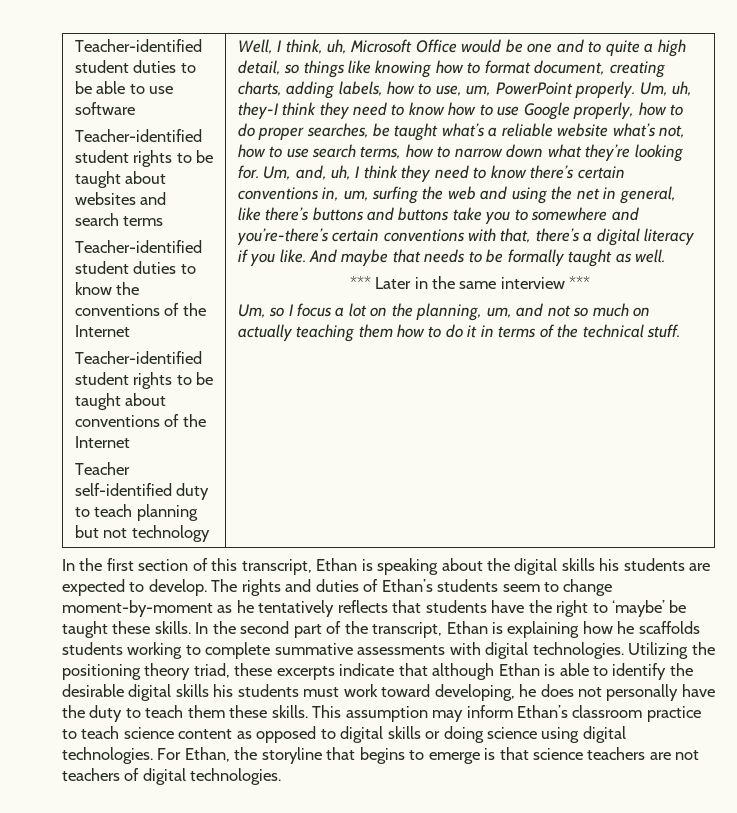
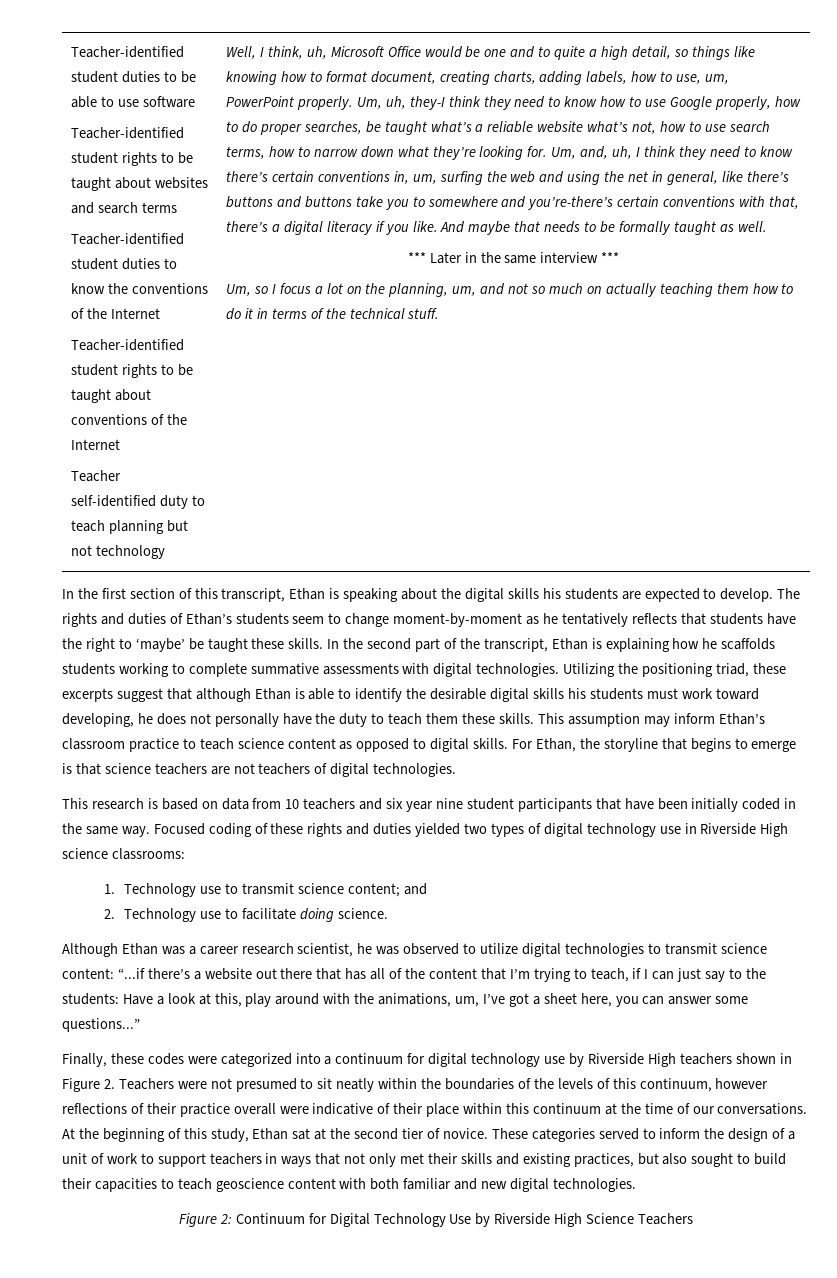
- Utilizing the positioning theory triad, these excerpts indicate that although Ethan is able to identify the desirable digital skills his students must work toward developing, he does not personally have the duty to teach them these skills.
+ Utilizing the positioning triad, these excerpts suggest that although Ethan is able to identify the desirable digital skills his students must work toward developing, he does not personally have the duty to teach them these skills.
- This assumption may inform Ethan’s classroom practice to teach science content as opposed to digital skills or doing science using digital technologies.
+ This assumption may inform Ethan’s classroom practice to teach science content as opposed to digital skills.
+ This research is based on data from 10 teachers and six year nine student participants that have been initially coded in the same way. Focused coding of these rights and duties yielded two types of digital technology use in Riverside High science classrooms:
+ 1. Technology use to transmit science content; and
+ 2. Technology use to facilitate doing science.
+ Although Ethan was a career research scientist, he was observed to utilize digital technologies to transmit science content: “...if there’s a website out there that has all of the content that I’m trying to teach, if I can just say to the students: Have a look at this, play around with the animations, um, I’ve got a sheet here, you can answer some questions...”
+ Finally, these codes were categorized into a continuum for digital technology use by Riverside High teachers shown in Figure 2. Teachers were not presumed to sit neatly within the boundaries of the levels of this continuum, however reflections of their practice overall were indicative of their place within this continuum at the time of our conversations. At the beginning of this study, Ethan sat at the second tier of novice. These categories served to inform the design of a unit of work to support teachers in ways that not only met their skills and existing practices, but also sought to build their capacities to teach geoscience content with both familiar and new digital technologies.
+ Figure 2: Continuum for Digital Technology Use by Riverside High Science Teachers

